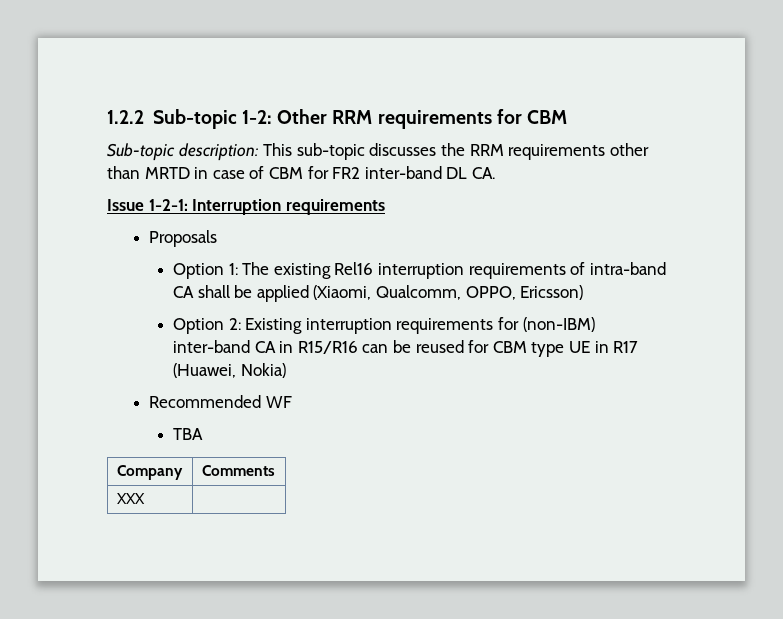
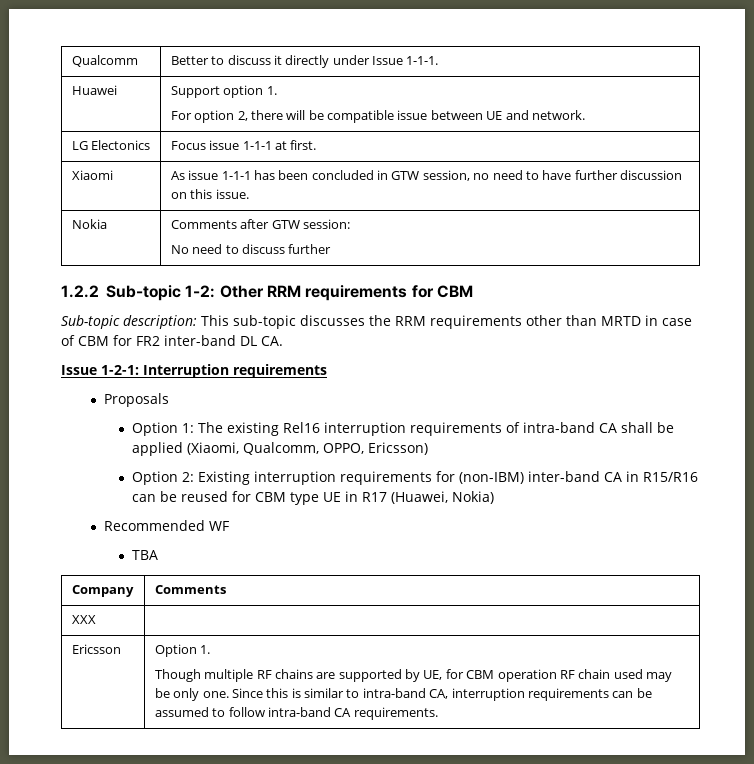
+ Qualcomm | Better to discuss it directly under Issue 1-1-1.
+ Huawei | Support option 1.
+ For option 2, there will be compatible issue between UE and network.
+ LG Electonics | Focus issue 1-1-1 at first.
+ Xiaomi | As issue 1-1-1 has been concluded in GTW session, no need to have further discussion on this issue.
+ Nokia | Comments after GTW session:
+ No need to discuss further
+ Ericsson | Option 1.
+ Though multiple RF chains are supported by UE, for CBM operation RF chain used may be only one. Since this is similar to intra-band CA, interruption requirements can be assumed to follow intra-band CA requirements.

